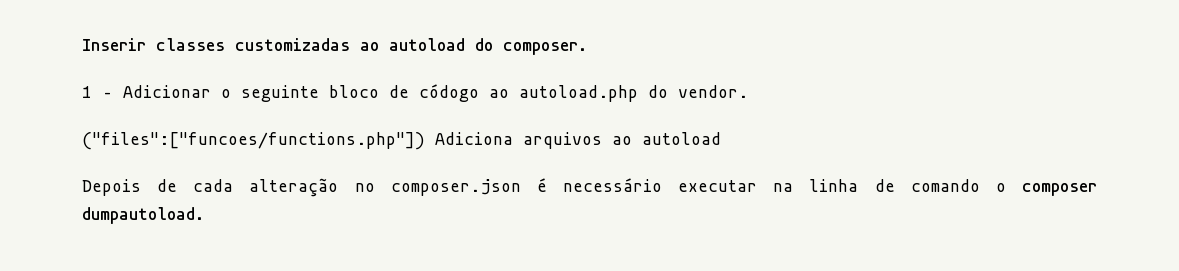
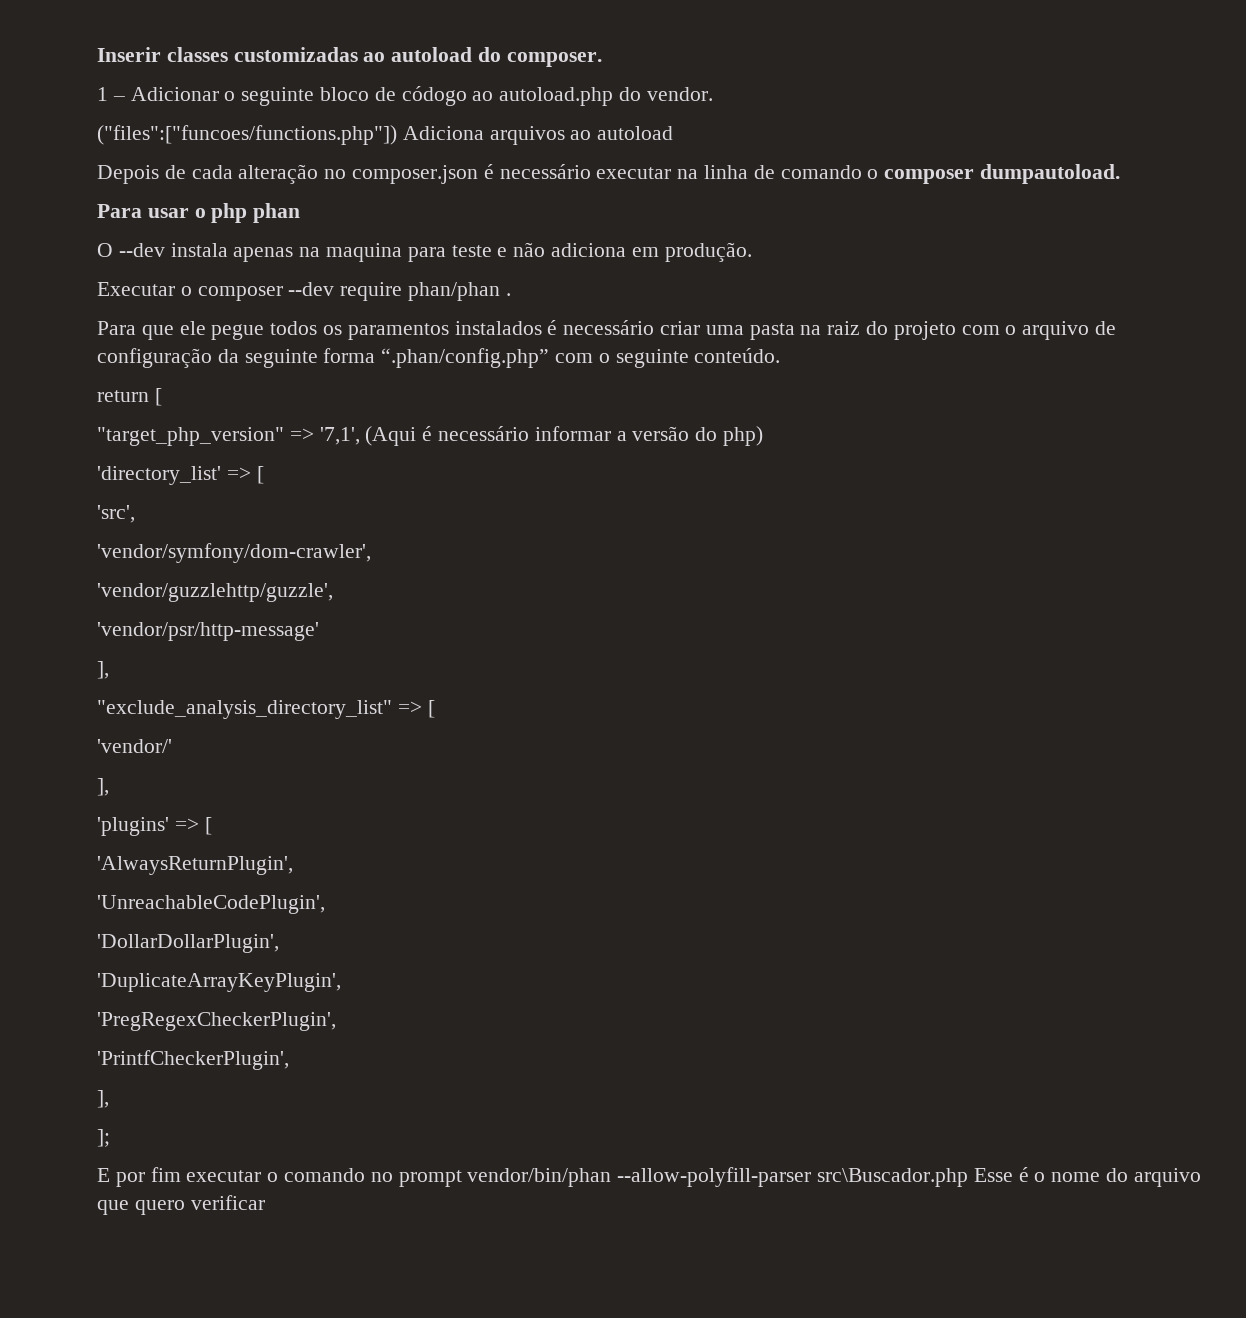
+ Para usar o php phan
+ O --dev instala apenas na maquina para teste e não adiciona em produção.
+ Executar o composer --dev require phan/phan .
+ Para que ele pegue todos os paramentos instalados é necessário criar uma pasta na raiz do projeto com o arquivo de configuração da seguinte forma “.phan/config.php” com o seguinte conteúdo.
+ return [
+ "target_php_version" => '7,1', (Aqui é necessário informar a versão do php)
+ 'directory_list' => [
+ 'src',
+ 'vendor/symfony/dom-crawler',
+ 'vendor/guzzlehttp/guzzle',
+ 'vendor/psr/http-message'
+ ],
+ "exclude_analysis_directory_list" => [
+ 'vendor/'
+ ],
+ 'plugins' => [
+ 'AlwaysReturnPlugin',
+ 'UnreachableCodePlugin',
+ 'DollarDollarPlugin',
+ 'DuplicateArrayKeyPlugin',
+ 'PregRegexCheckerPlugin',
+ 'PrintfCheckerPlugin',
+ ],
+ ];
+ E por fim executar o comando no prompt vendor/bin/phan --allow-polyfill-parser src\Buscador.php Esse é o nome do arquivo que quero verificar

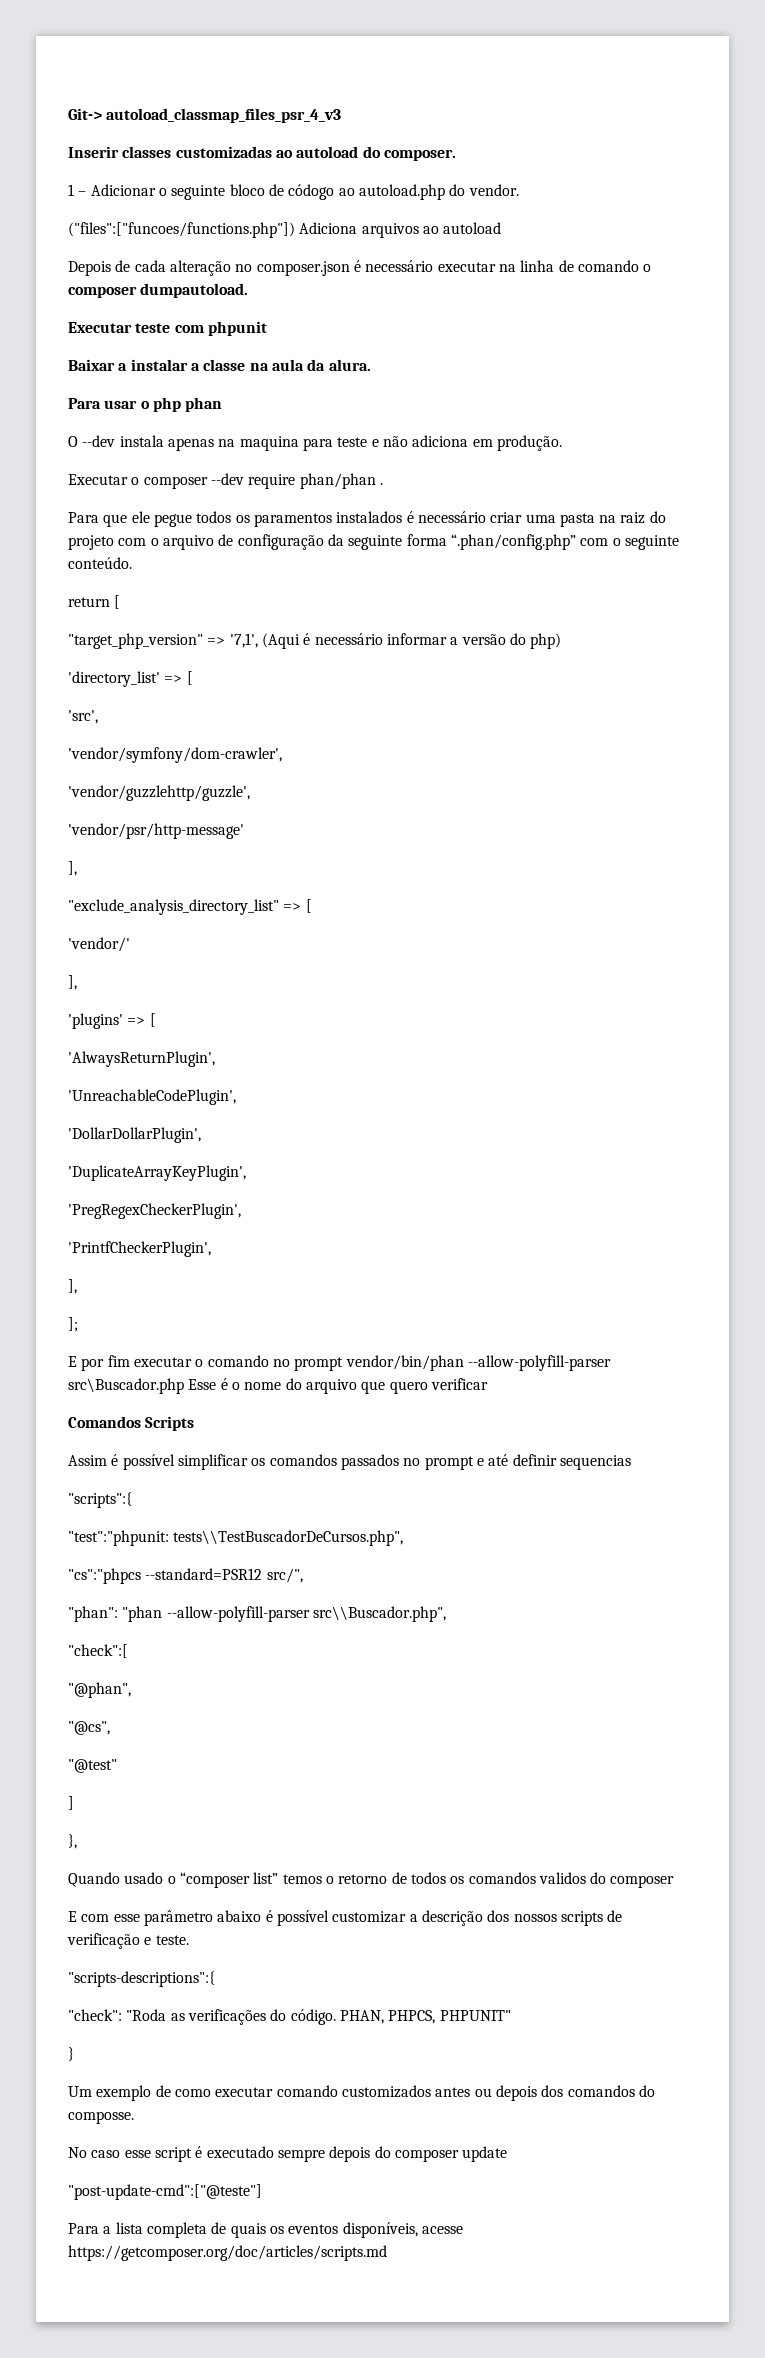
+ Git-> autoload_classmap_files_psr_4_v3
+ Executar teste com phpunit
+ Baixar a instalar a classe na aula da alura.
+ Comandos Scripts
+ Assim é possível simplificar os comandos passados no prompt e até definir sequencias
+ "scripts":{
+ "test":"phpunit: tests\\TestBuscadorDeCursos.php",
+ "cs":"phpcs --standard=PSR12 src/",
+ "phan": "phan --allow-polyfill-parser src\\Buscador.php",
+ "check":[
+ "@phan",
+ "@cs",
+ "@test"
+ ]
+ },
+ Quando usado o “composer list” temos o retorno de todos os comandos validos do composer
+ E com esse parâmetro abaixo é possível customizar a descrição dos nossos scripts de verificação e teste.
+ "scripts-descriptions":{
+ "check": "Roda as verificações do código. PHAN, PHPCS, PHPUNIT"
+ }
+ Um exemplo de como executar comando customizados antes ou depois dos comandos do composse.
+ No caso esse script é executado sempre depois do composer update
+ "post-update-cmd":["@teste"]
+ Para a lista completa de quais os eventos disponíveis, acesse https://getcomposer.org/doc/articles/scripts.md

